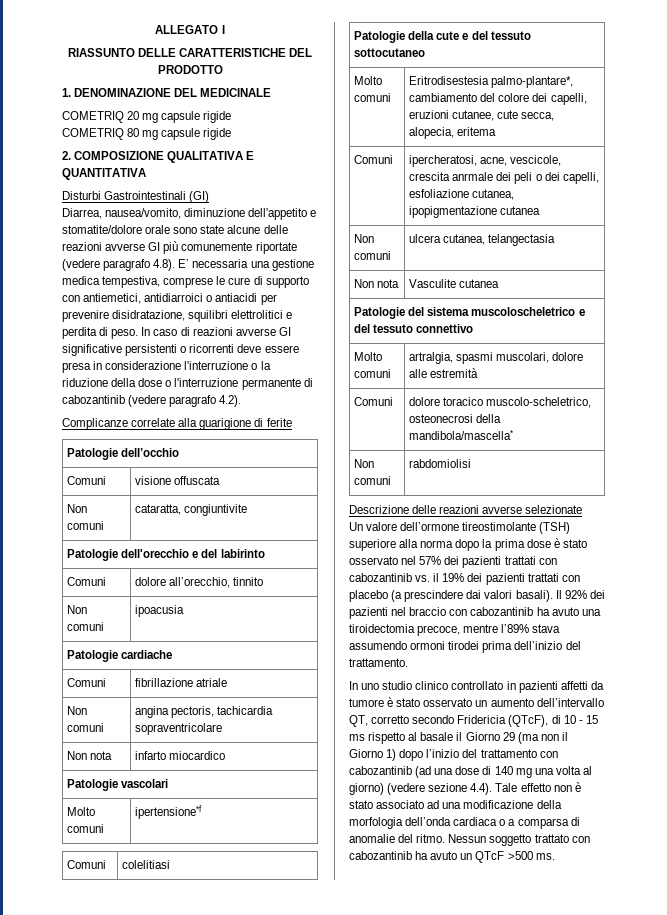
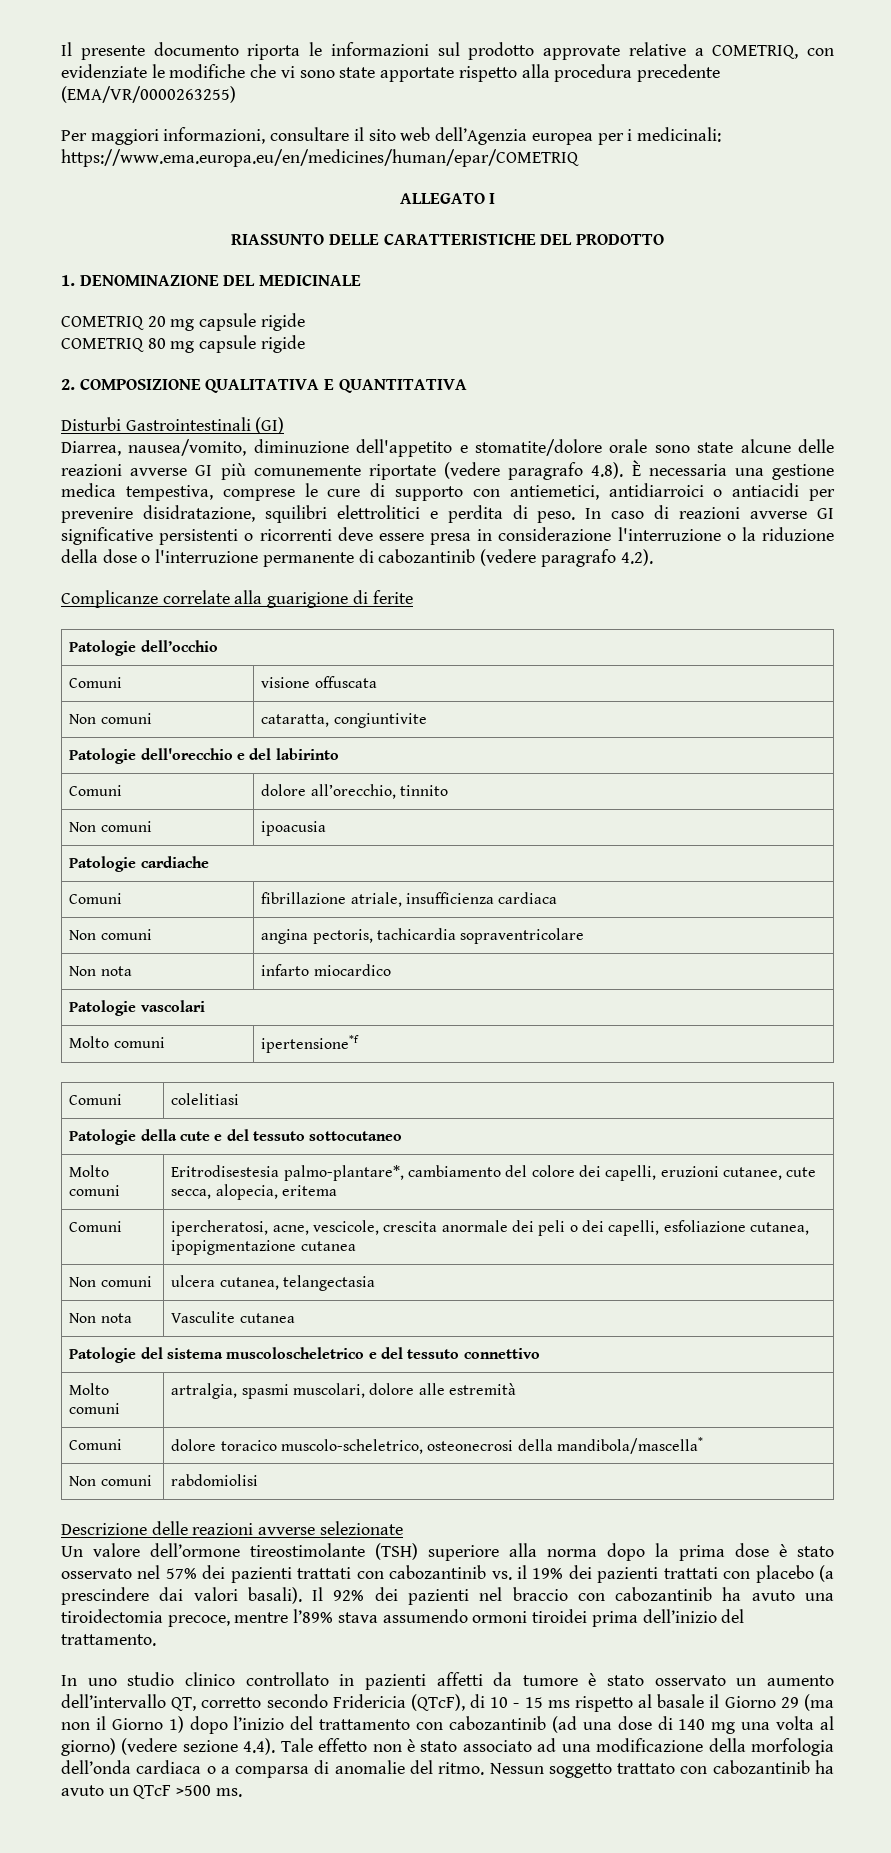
+ Il presente documento riporta le informazioni sul prodotto approvate relative a COMETRIQ, con evidenziate le modifiche che vi sono state apportate rispetto alla procedura precedente (EMA/VR/0000263255)
+ Per maggiori informazioni, consultare il sito web dell’Agenzia europea per i medicinali: https://www.ema.europa.eu/en/medicines/human/epar/COMETRIQ
- Diarrea, nausea/vomito, diminuzione dell'appetito e stomatite/dolore orale sono state alcune delle reazioni avverse GI più comunemente riportate (vedere paragrafo 4.8). E’ necessaria una gestione medica tempestiva, comprese le cure di supporto con antiemetici, antidiarroici o antiacidi per prevenire disidratazione, squilibri elettrolitici e perdita di peso.
+ Diarrea, nausea/vomito, diminuzione dell'appetito e stomatite/dolore orale sono state alcune delle reazioni avverse GI più comunemente riportate (vedere paragrafo 4.8). È necessaria una gestione medica tempestiva, comprese le cure di supporto con antiemetici, antidiarroici o antiacidi per prevenire disidratazione, squilibri elettrolitici e perdita di peso.
- Comuni | fibrillazione atriale
+ Comuni | fibrillazione atriale, insufficienza cardiaca
- Comuni | ipercheratosi, acne, vescicole, crescita anrmale dei peli o dei capelli, esfoliazione cutanea, ipopigmentazione cutanea
+ Comuni | ipercheratosi, acne, vescicole, crescita anormale dei peli o dei capelli, esfoliazione cutanea, ipopigmentazione cutanea
- Il 92% dei pazienti nel braccio con cabozantinib ha avuto una tiroidectomia precoce, mentre l’89% stava assumendo ormoni tirodei prima dell’inizio del trattamento.
+ Il 92% dei pazienti nel braccio con cabozantinib ha avuto una tiroidectomia precoce, mentre l’89% stava assumendo ormoni tiroidei prima dell’inizio del trattamento.

